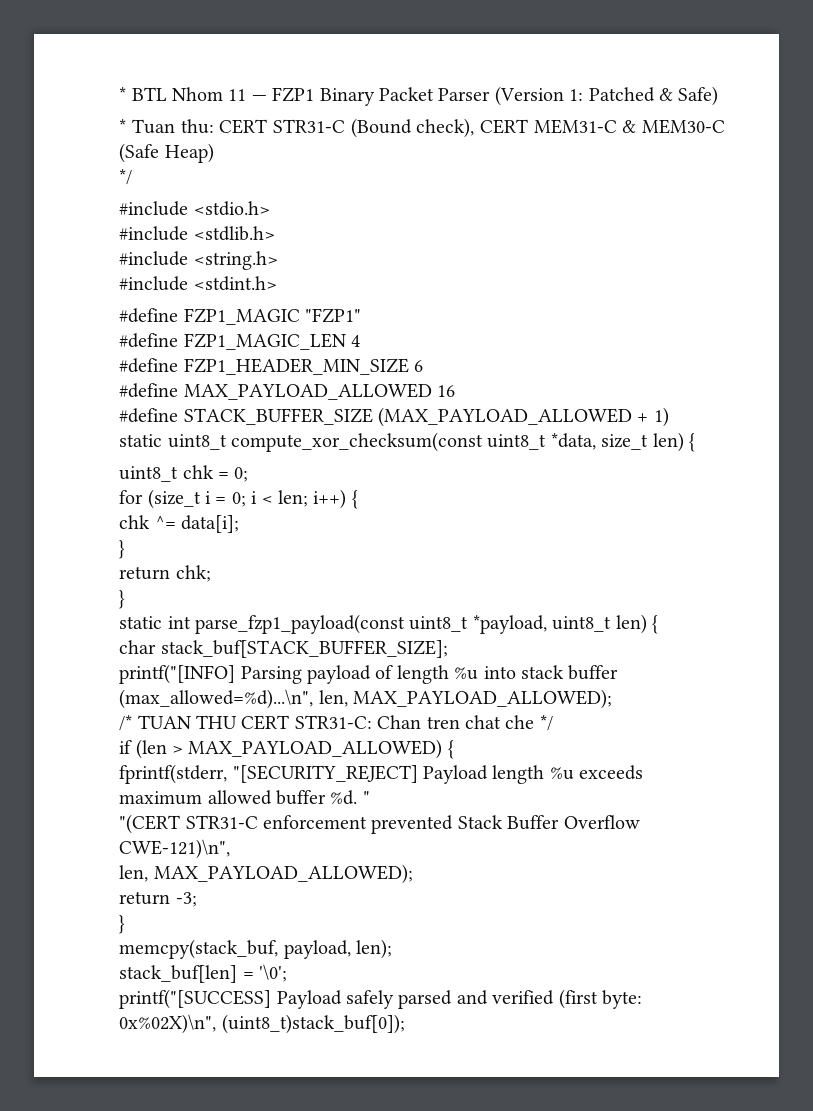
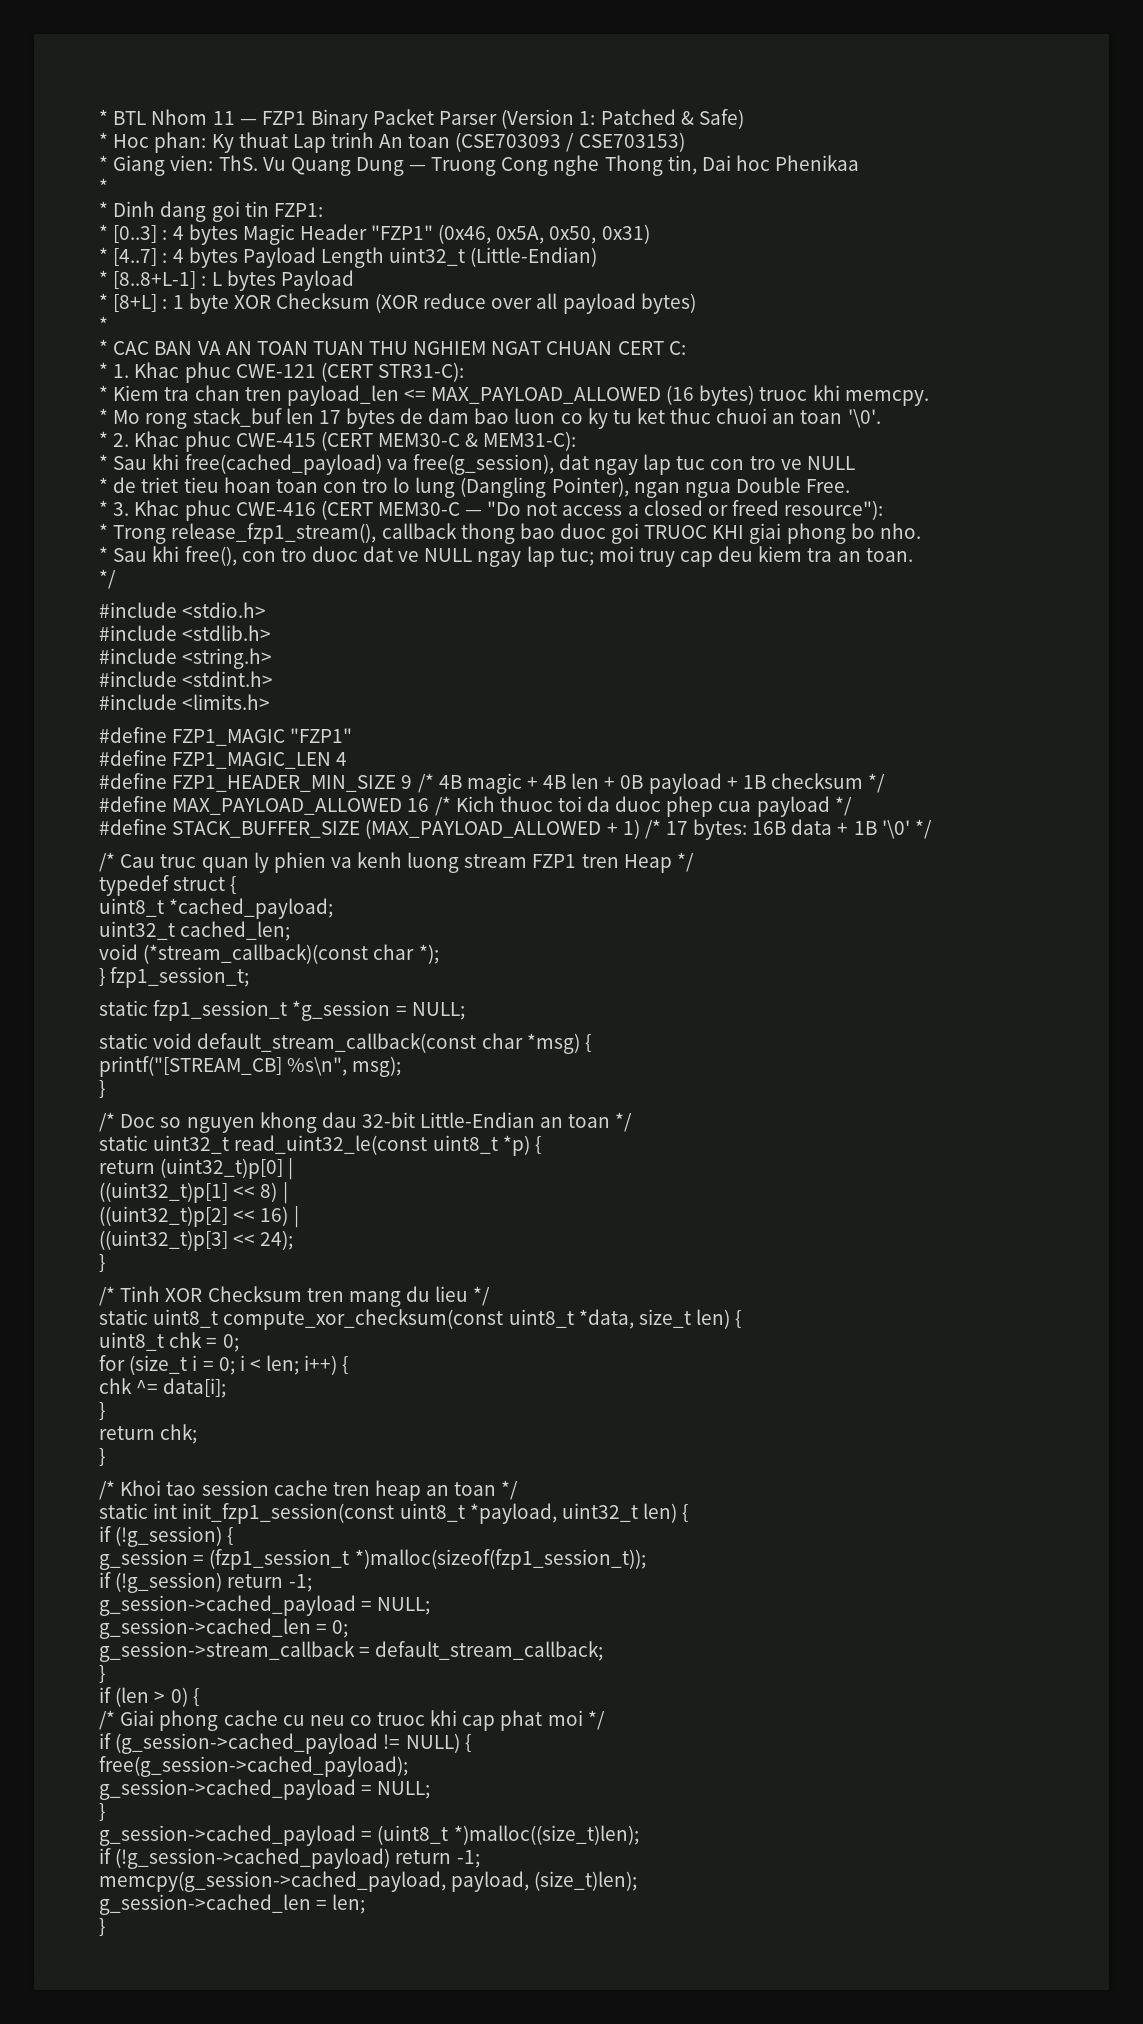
- * Tuan thu: CERT STR31-C (Bound check), CERT MEM31-C & MEM30-C (Safe Heap)
+ * Hoc phan: Ky thuat Lap trinh An toan (CSE703093 / CSE703153)
+ * Giang vien: ThS. Vu Quang Dung — Truong Cong nghe Thong tin, Dai hoc Phenikaa
+ *
+ * Dinh dang goi tin FZP1:
+ * [0..3] : 4 bytes Magic Header "FZP1" (0x46, 0x5A, 0x50, 0x31)
+ * [4..7] : 4 bytes Payload Length uint32_t (Little-Endian)
+ * [8..8+L-1] : L bytes Payload
+ * [8+L] : 1 byte XOR Checksum (XOR reduce over all payload bytes)
+ *
+ * CAC BAN VA AN TOAN TUAN THU NGHIEM NGAT CHUAN CERT C:
+ * 1. Khac phuc CWE-121 (CERT STR31-C):
+ * Kiem tra chan tren payload_len <= MAX_PAYLOAD_ALLOWED (16 bytes) truoc khi memcpy.
+ * Mo rong stack_buf len 17 bytes de dam bao luon co ky tu ket thuc chuoi an toan '\0'.
+ * 2. Khac phuc CWE-415 (CERT MEM30-C & MEM31-C):
+ * Sau khi free(cached_payload) va free(g_session), dat ngay lap tuc con tro ve NULL
+ * de triet tieu hoan toan con tro lo lung (Dangling Pointer), ngan ngua Double Free.
+ * 3. Khac phuc CWE-416 (CERT MEM30-C — "Do not access a closed or freed resource"):
+ * Trong release_fzp1_stream(), callback thong bao duoc goi TRUOC KHI giai phong bo nho.
+ * Sau khi free(), con tro duoc dat ve NULL ngay lap tuc; moi truy cap deu kiem tra an toan.
+ #include <limits.h>
- #define FZP1_HEADER_MIN_SIZE 6
- #define MAX_PAYLOAD_ALLOWED 16
+ #define FZP1_HEADER_MIN_SIZE 9 /* 4B magic + 4B len + 0B payload + 1B checksum */
+ #define MAX_PAYLOAD_ALLOWED 16 /* Kich thuoc toi da duoc phep cua payload */
- #define STACK_BUFFER_SIZE (MAX_PAYLOAD_ALLOWED + 1)
+ #define STACK_BUFFER_SIZE (MAX_PAYLOAD_ALLOWED + 1) /* 17 bytes: 16B data + 1B '\0' */
+ /* Cau truc quan ly phien va kenh luong stream FZP1 tren Heap */
+ typedef struct {
+ uint8_t *cached_payload;
+ uint32_t cached_len;
+ void (*stream_callback)(const char *);
+ } fzp1_session_t;
+ static fzp1_session_t *g_session = NULL;
+ static void default_stream_callback(const char *msg) {
+ printf("[STREAM_CB] %s\n", msg);
+ }
+ /* Doc so nguyen khong dau 32-bit Little-Endian an toan */
+ static uint32_t read_uint32_le(const uint8_t *p) {
+ return (uint32_t)p[0] |
+ ((uint32_t)p[1] << 8) |
+ ((uint32_t)p[2] << 16) |
+ ((uint32_t)p[3] << 24);
+ }
+ /* Tinh XOR Checksum tren mang du lieu */
+ /* Khoi tao session cache tren heap an toan */
- static int parse_fzp1_payload(const uint8_t *payload, uint8_t len) {
- char stack_buf[STACK_BUFFER_SIZE];
- printf("[INFO] Parsing payload of length %u into stack buffer (max_allowed=%d)...\n", len, MAX_PAYLOAD_ALLOWED);
- /* TUAN THU CERT STR31-C: Chan tren chat che */
+ static int init_fzp1_session(const uint8_t *payload, uint32_t len) {
+ if (!g_session) {
+ g_session = (fzp1_session_t *)malloc(sizeof(fzp1_session_t));
+ if (!g_session) return -1;
+ g_session->cached_payload = NULL;
+ g_session->cached_len = 0;
+ g_session->stream_callback = default_stream_callback;
+ }
- if (len > MAX_PAYLOAD_ALLOWED) {
- fprintf(stderr, "[SECURITY_REJECT] Payload length %u exceeds maximum allowed buffer %d. "
- "(CERT STR31-C enforcement prevented Stack Buffer Overflow CWE-121)\n",
- len, MAX_PAYLOAD_ALLOWED);
- return -3;
+ if (len > 0) {
+ /* Giai phong cache cu neu co truoc khi cap phat moi */
+ if (g_session->cached_payload != NULL) {
+ free(g_session->cached_payload);
+ g_session->cached_payload = NULL;
  }
- memcpy(stack_buf, payload, len);
- stack_buf[len] = '\0';
- printf("[SUCCESS] Payload safely parsed and verified (first byte: 0x%02X)\n", (uint8_t)stack_buf[0]);
+ g_session->cached_payload = (uint8_t *)malloc((size_t)len);
+ if (!g_session->cached_payload) return -1;
+ memcpy(g_session->cached_payload, payload, (size_t)len);
+ g_session->cached_len = len;
+ }

